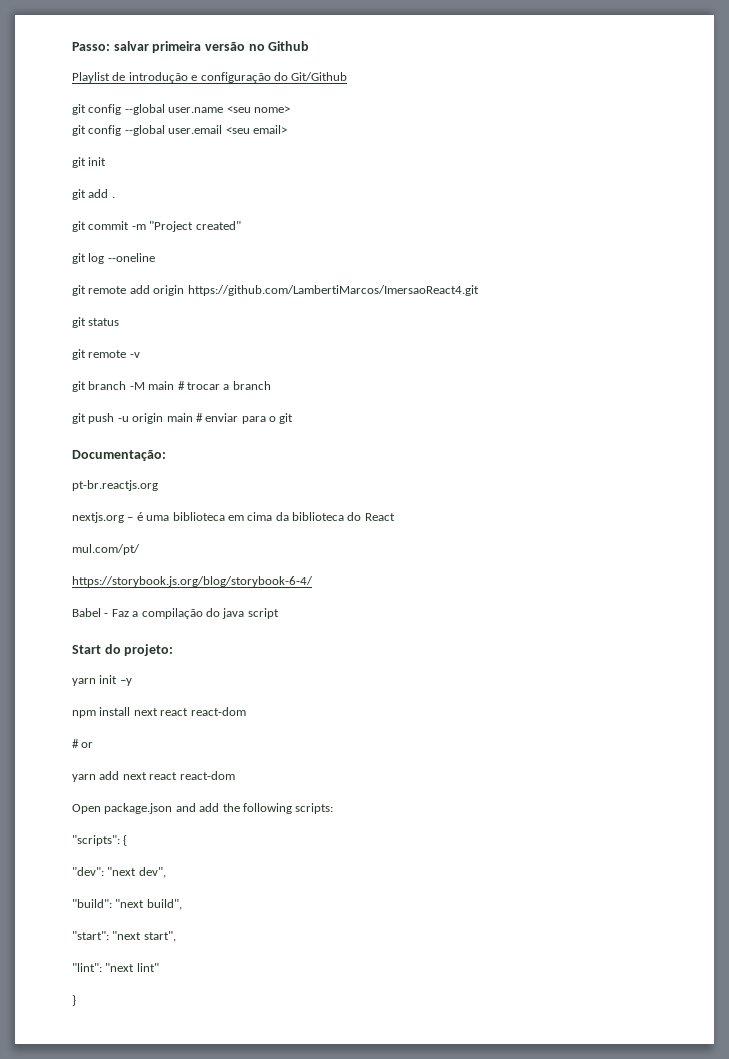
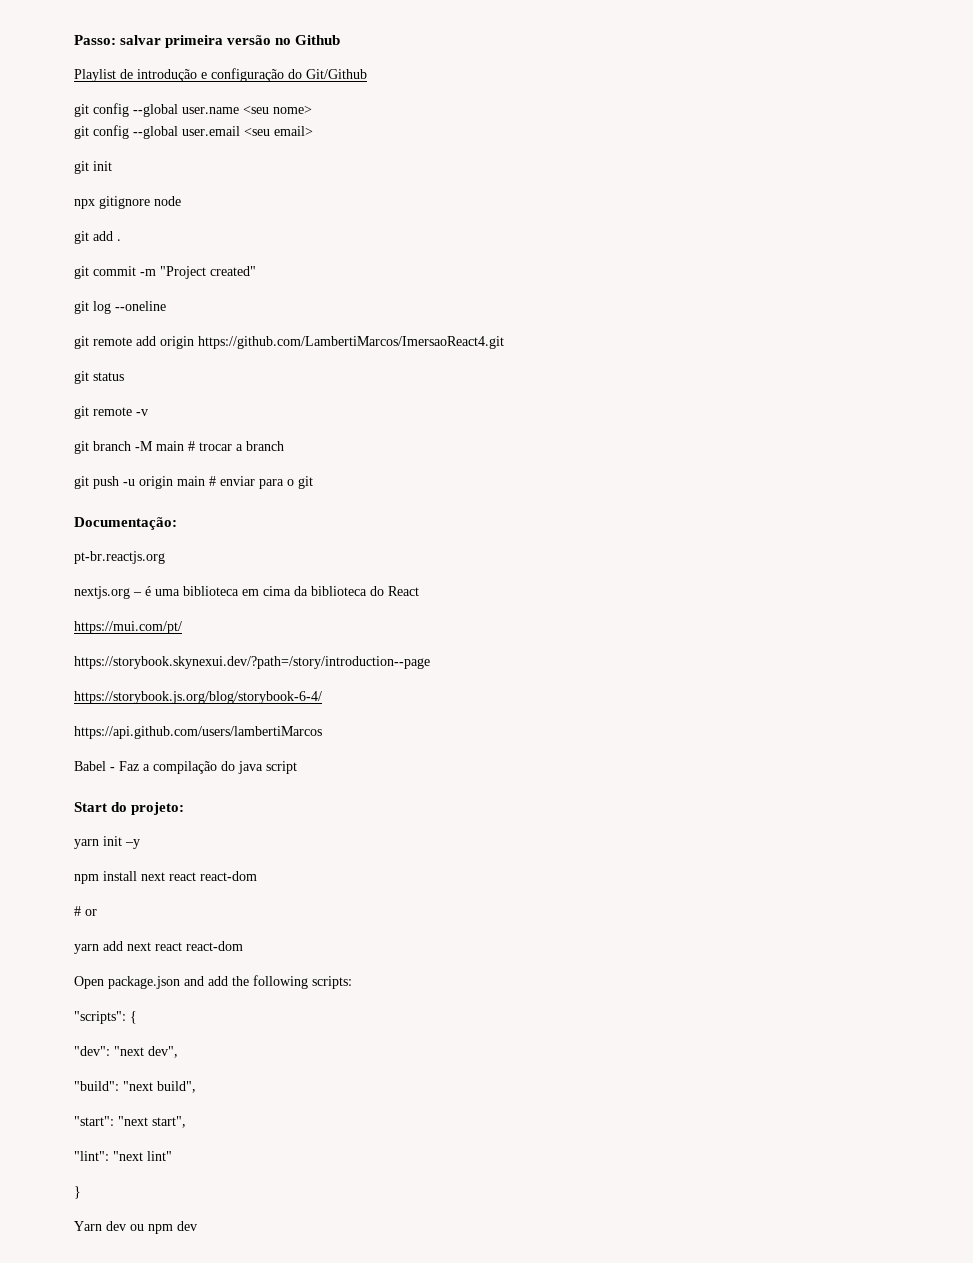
+ npx gitignore node
- mul.com/pt/
+ https://mui.com/pt/
+ https://storybook.skynexui.dev/?path=/story/introduction--page
+ https://api.github.com/users/lambertiMarcos
+ Yarn dev ou npm dev

